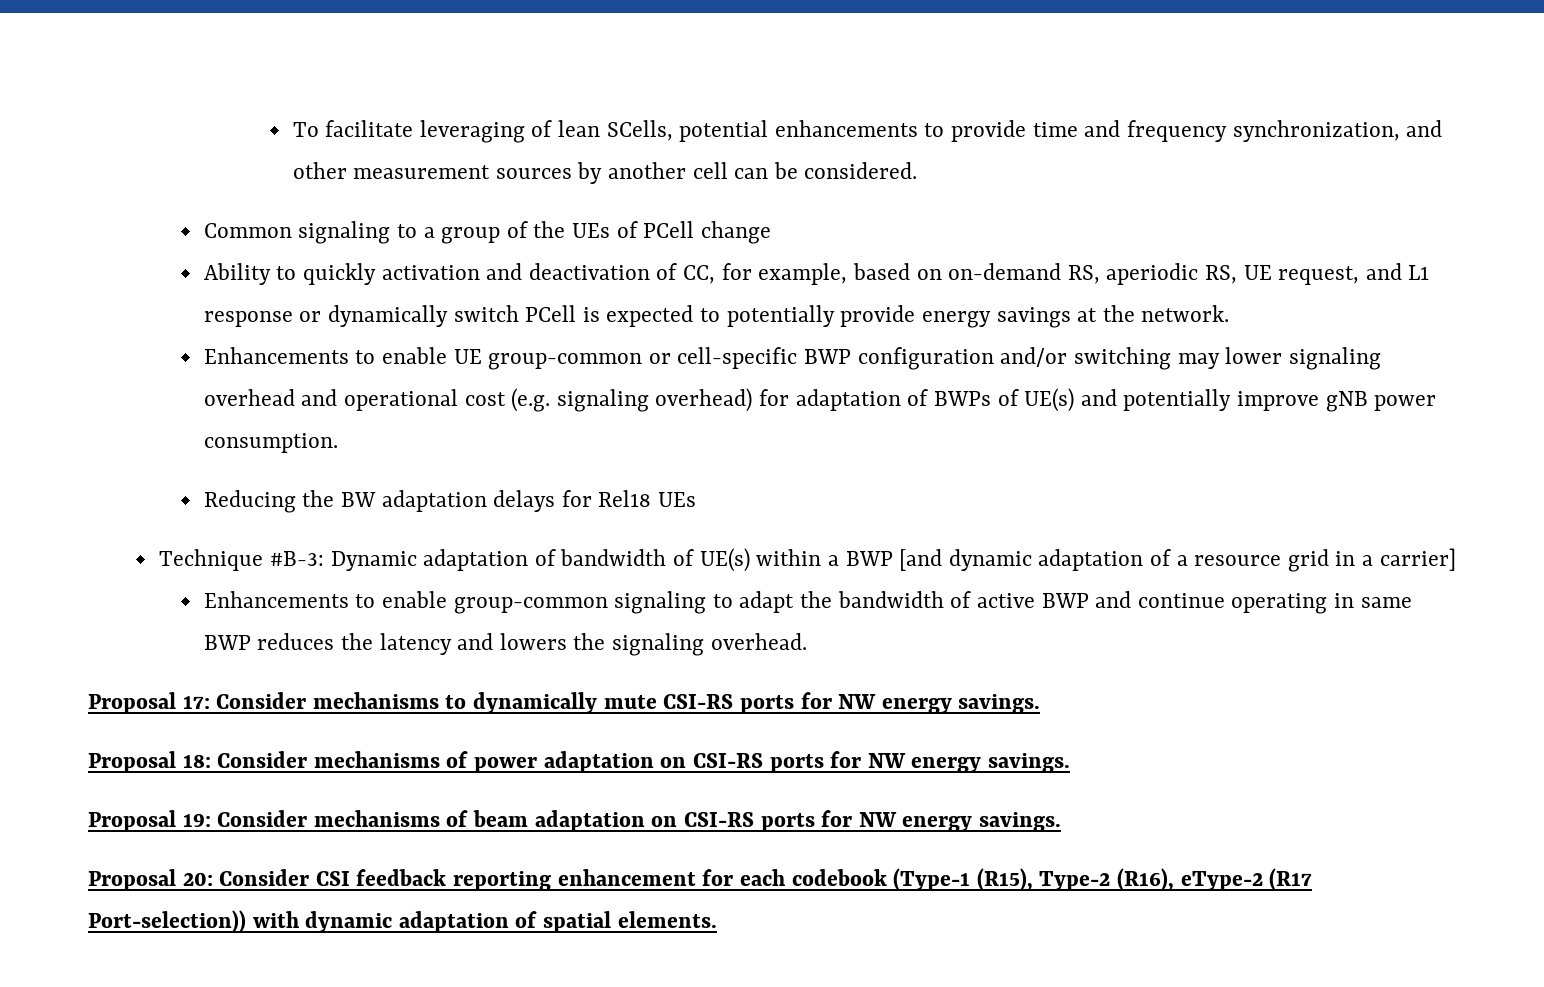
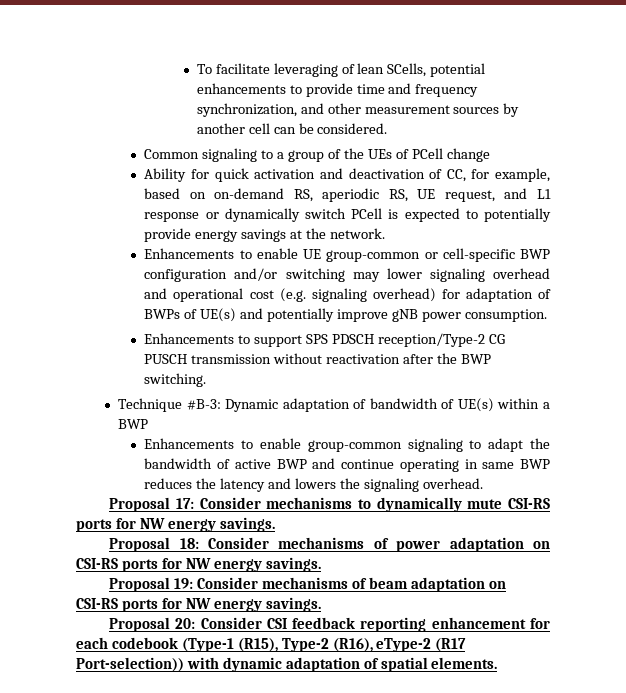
- Ability to quickly activation and deactivation of CC, for example, based on on-demand RS, aperiodic RS, UE request, and L1 response or dynamically switch PCell is expected to potentially provide energy savings at the network.
+ Ability for quick activation and deactivation of CC, for example, based on on-demand RS, aperiodic RS, UE request, and L1 response or dynamically switch PCell is expected to potentially provide energy savings at the network.
- Reducing the BW adaptation delays for Rel18 UEs
+ Enhancements to support SPS PDSCH reception/Type-2 CG PUSCH transmission without reactivation after the BWP switching.
- Technique #B-3: Dynamic adaptation of bandwidth of UE(s) within a BWP [and dynamic adaptation of a resource grid in a carrier]
+ Technique #B-3: Dynamic adaptation of bandwidth of UE(s) within a BWP

